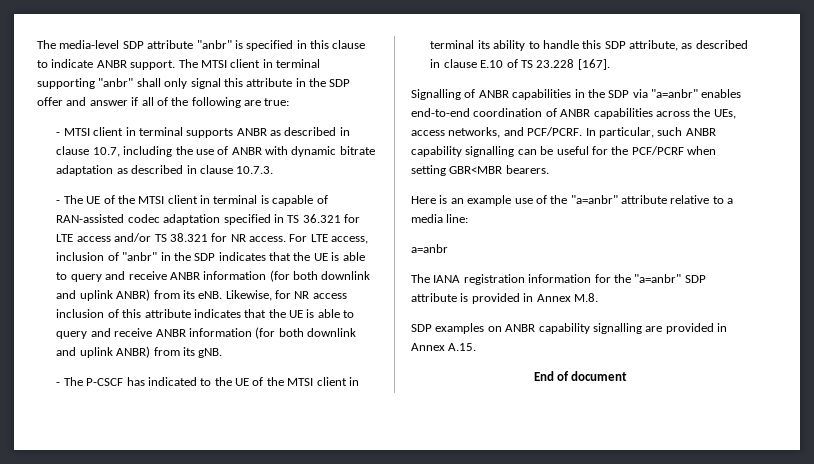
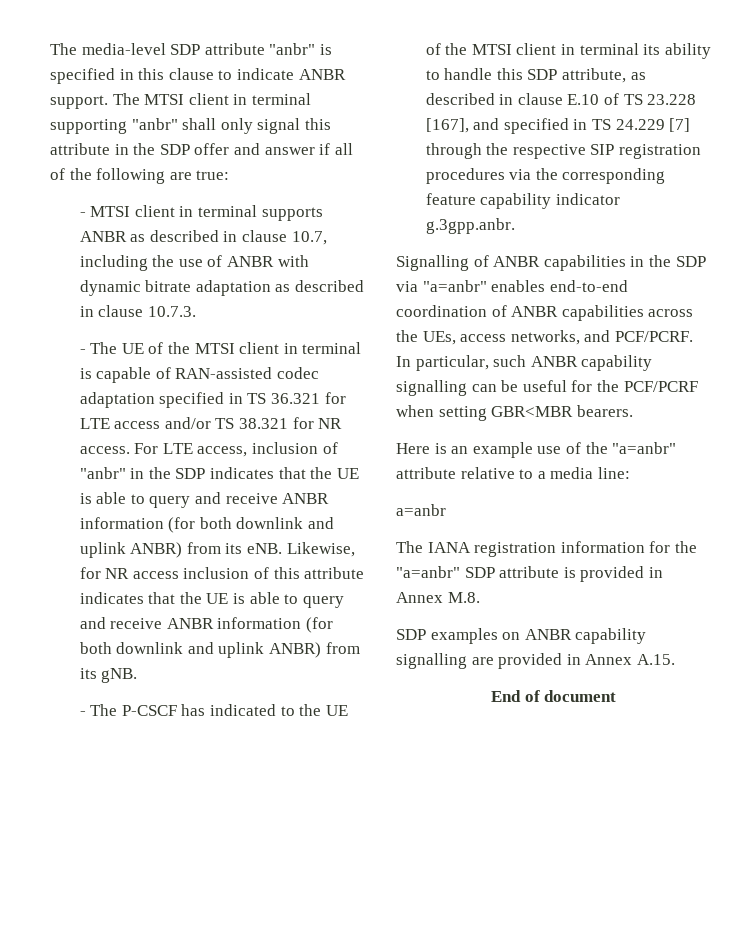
- - The P-CSCF has indicated to the UE of the MTSI client in terminal its ability to handle this SDP attribute, as described in clause E.10 of TS 23.228 [167].
+ - The P-CSCF has indicated to the UE of the MTSI client in terminal its ability to handle this SDP attribute, as described in clause E.10 of TS 23.228 [167], and specified in TS 24.229 [7] through the respective SIP registration procedures via the corresponding feature capability indicator g.3gpp.anbr.

